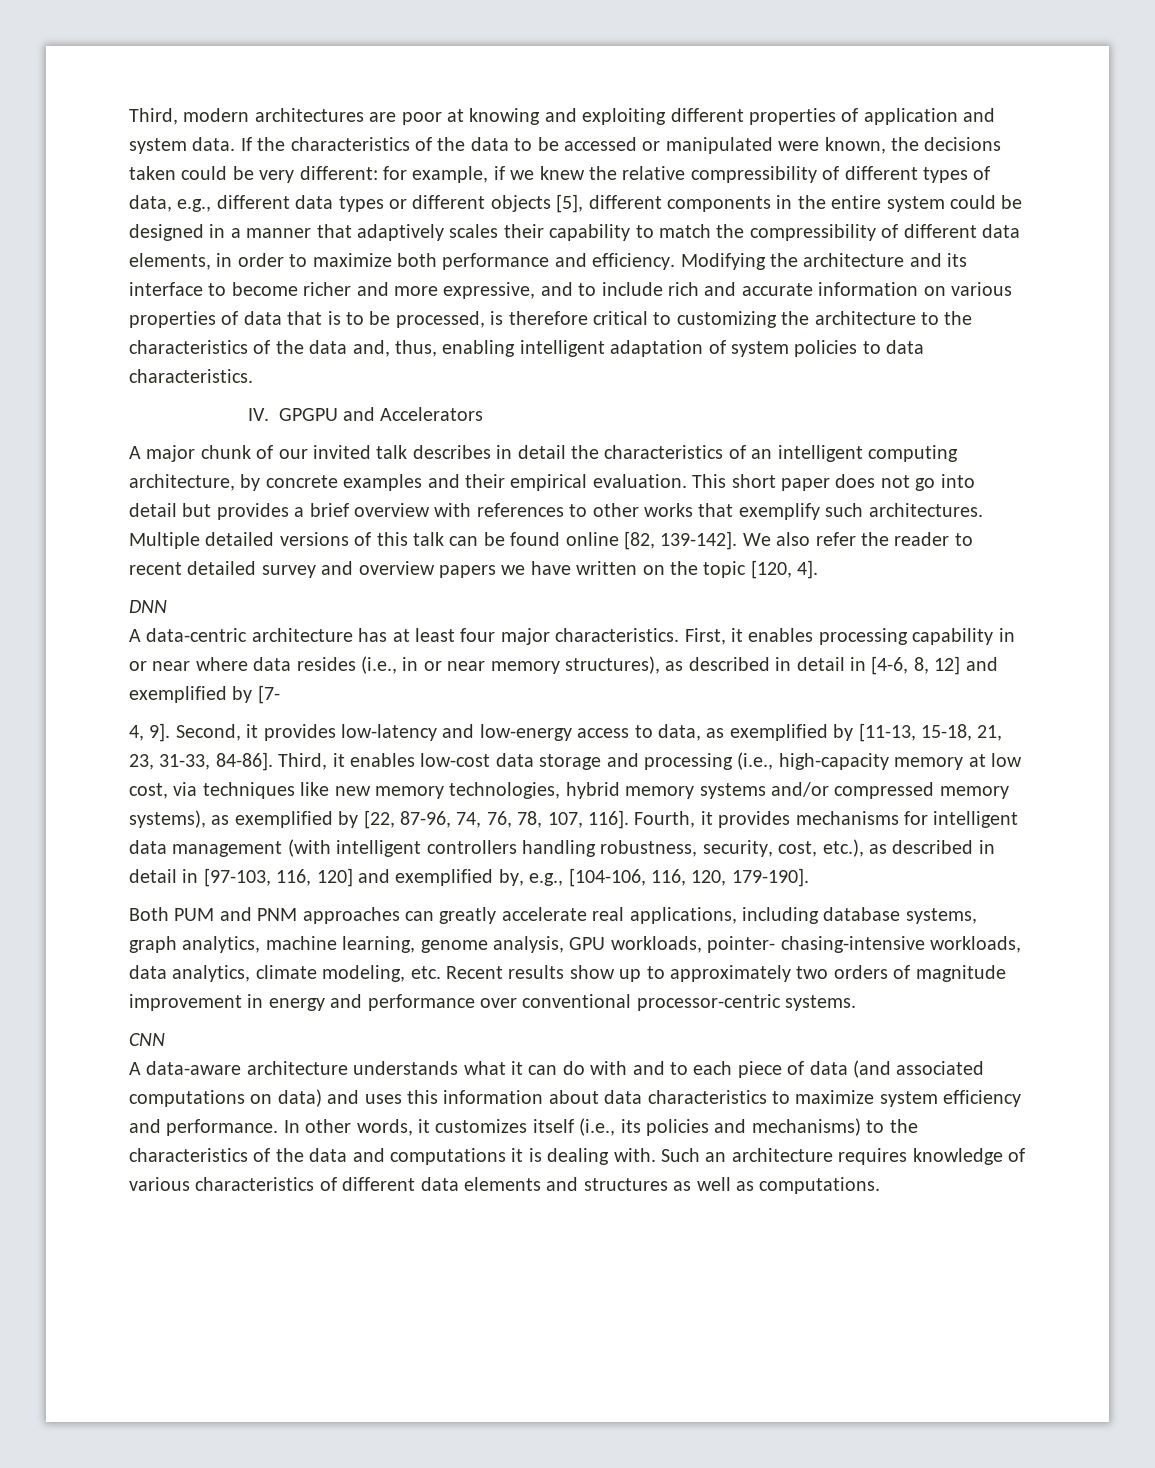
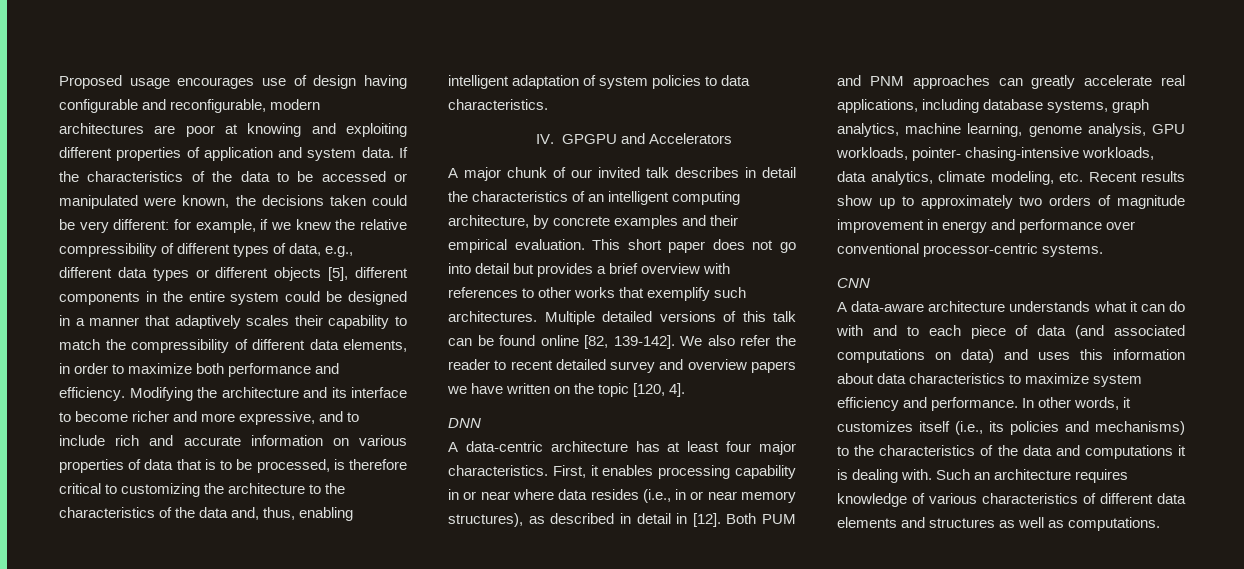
- Third, modern architectures are poor at knowing and exploiting different properties of application and system data.
+ Proposed usage encourages use of design having configurable and reconfigurable, modern architectures are poor at knowing and exploiting different properties of application and system data.
- First, it enables processing capability in or near where data resides (i.e., in or near memory structures), as described in detail in [4-6, 8, 12] and exemplified by [7-
- 4, 9]. Second, it provides low-latency and low-energy access to data, as exemplified by [11-13, 15-18, 21, 23, 31-33, 84-86]. Third, it enables low-cost data storage and processing (i.e., high-capacity memory at low cost, via techniques like new memory technologies, hybrid memory systems and/or compressed memory systems), as exemplified by [22, 87-96, 74, 76, 78, 107, 116]. Fourth, it provides mechanisms for intelligent data management (with intelligent controllers handling robustness, security, cost, etc.), as described in detail in [97-103, 116, 120] and exemplified by, e.g., [104-106, 116, 120, 179-190].
- Both PUM and PNM approaches can greatly accelerate real applications, including database systems, graph analytics, machine learning, genome analysis, GPU workloads, pointer- chasing-intensive workloads, data analytics, climate modeling, etc. Recent results show up to approximately two orders of magnitude improvement in energy and performance over conventional processor-centric systems.
+ First, it enables processing capability in or near where data resides (i.e., in or near memory structures), as described in detail in [12]. Both PUM and PNM approaches can greatly accelerate real applications, including database systems, graph analytics, machine learning, genome analysis, GPU workloads, pointer- chasing-intensive workloads, data analytics, climate modeling, etc. Recent results show up to approximately two orders of magnitude improvement in energy and performance over conventional processor-centric systems.

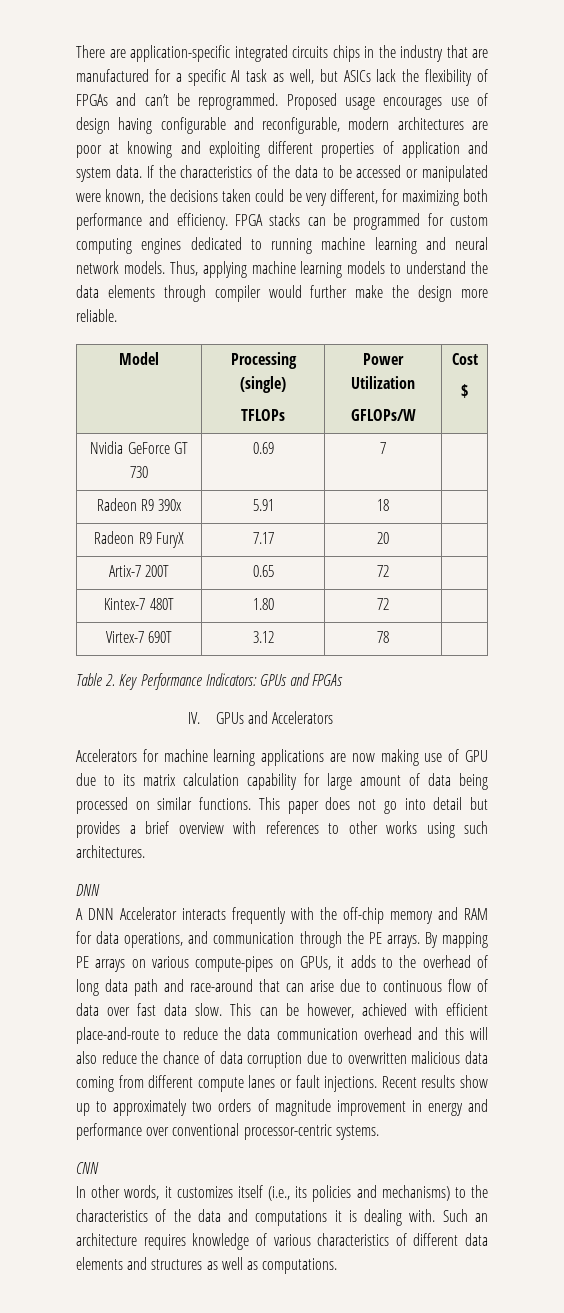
+ There are application-specific integrated circuits chips in the industry that are manufactured for a specific AI task as well, but ASICs lack the flexibility of FPGAs and can’t be reprogrammed.
- If the characteristics of the data to be accessed or manipulated were known, the decisions taken could be very different: for example, if we knew the relative compressibility of different types of data, e.g., different data types or different objects [5], different components in the entire system could be designed in a manner that adaptively scales their capability to match the compressibility of different data elements, in order to maximize both performance and efficiency. Modifying the architecture and its interface to become richer and more expressive, and to include rich and accurate information on various properties of data that is to be processed, is therefore critical to customizing the architecture to the characteristics of the data and, thus, enabling intelligent adaptation of system policies to data characteristics.
+ If the characteristics of the data to be accessed or manipulated were known, the decisions taken could be very different, for maximizing both performance and efficiency. FPGA stacks can be programmed for custom computing engines dedicated to running machine learning and neural network models. Thus, applying machine learning models to understand the data elements through compiler would further make the design more reliable.
+ Model | Processing (single)
+ TFLOPs | Power Utilization
+ GFLOPs/W | Cost
+ $
+ Nvidia GeForce GT 730 | 0.69 | 7 |
+ Radeon R9 390x | 5.91 | 18 |
+ Radeon R9 FuryX | 7.17 | 20 |
+ Artix-7 200T | 0.65 | 72 |
+ Kintex-7 480T | 1.80 | 72 |
+ Virtex-7 690T | 3.12 | 78 |
+ Table 2. Key Performance Indicators: GPUs and FPGAs
- IV. GPGPU and Accelerators
+ IV. GPUs and Accelerators
- A major chunk of our invited talk describes in detail the characteristics of an intelligent computing architecture, by concrete examples and their empirical evaluation. This short paper does not go into detail but provides a brief overview with references to other works that exemplify such architectures. Multiple detailed versions of this talk can be found online [82, 139-142]. We also refer the reader to recent detailed survey and overview papers we have written on the topic [120, 4].
+ Accelerators for machine learning applications are now making use of GPU due to its matrix calculation capability for large amount of data being processed on similar functions. This paper does not go into detail but provides a brief overview with references to other works using such architectures.
  DNN
- A data-centric architecture has at least four major characteristics. First, it enables processing capability in or near where data resides (i.e., in or near memory structures), as described in detail in [12]. Both PUM and PNM approaches can greatly accelerate real applications, including database systems, graph analytics, machine learning, genome analysis, GPU workloads, pointer- chasing-intensive workloads, data analytics, climate modeling, etc. Recent results show up to approximately two orders of magnitude improvement in energy and performance over conventional processor-centric systems.
+ A DNN Accelerator interacts frequently with the off-chip memory and RAM for data operations, and communication through the PE arrays. By mapping PE arrays on various compute-pipes on GPUs, it adds to the overhead of long data path and race-around that can arise due to continuous flow of data over fast data slow. This can be however, achieved with efficient place-and-route to reduce the data communication overhead and this will also reduce the chance of data corruption due to overwritten malicious data coming from different compute lanes or fault injections. Recent results show up to approximately two orders of magnitude improvement in energy and performance over conventional processor-centric systems.
- A data-aware architecture understands what it can do with and to each piece of data (and associated computations on data) and uses this information about data characteristics to maximize system efficiency and performance.

